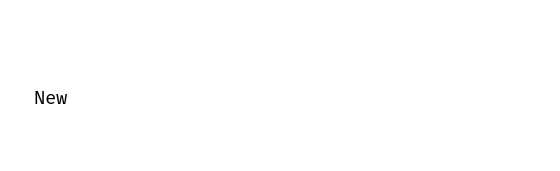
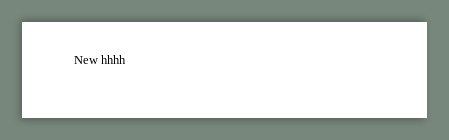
- New
+ New hhhh

